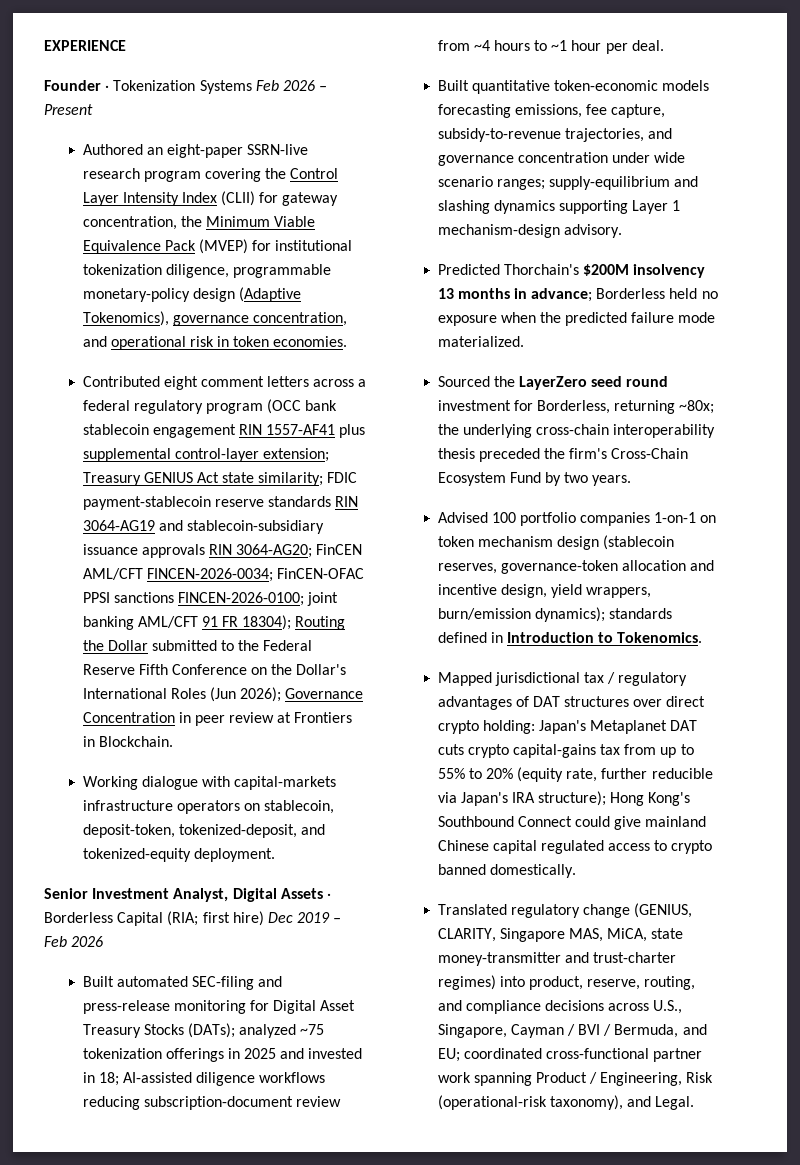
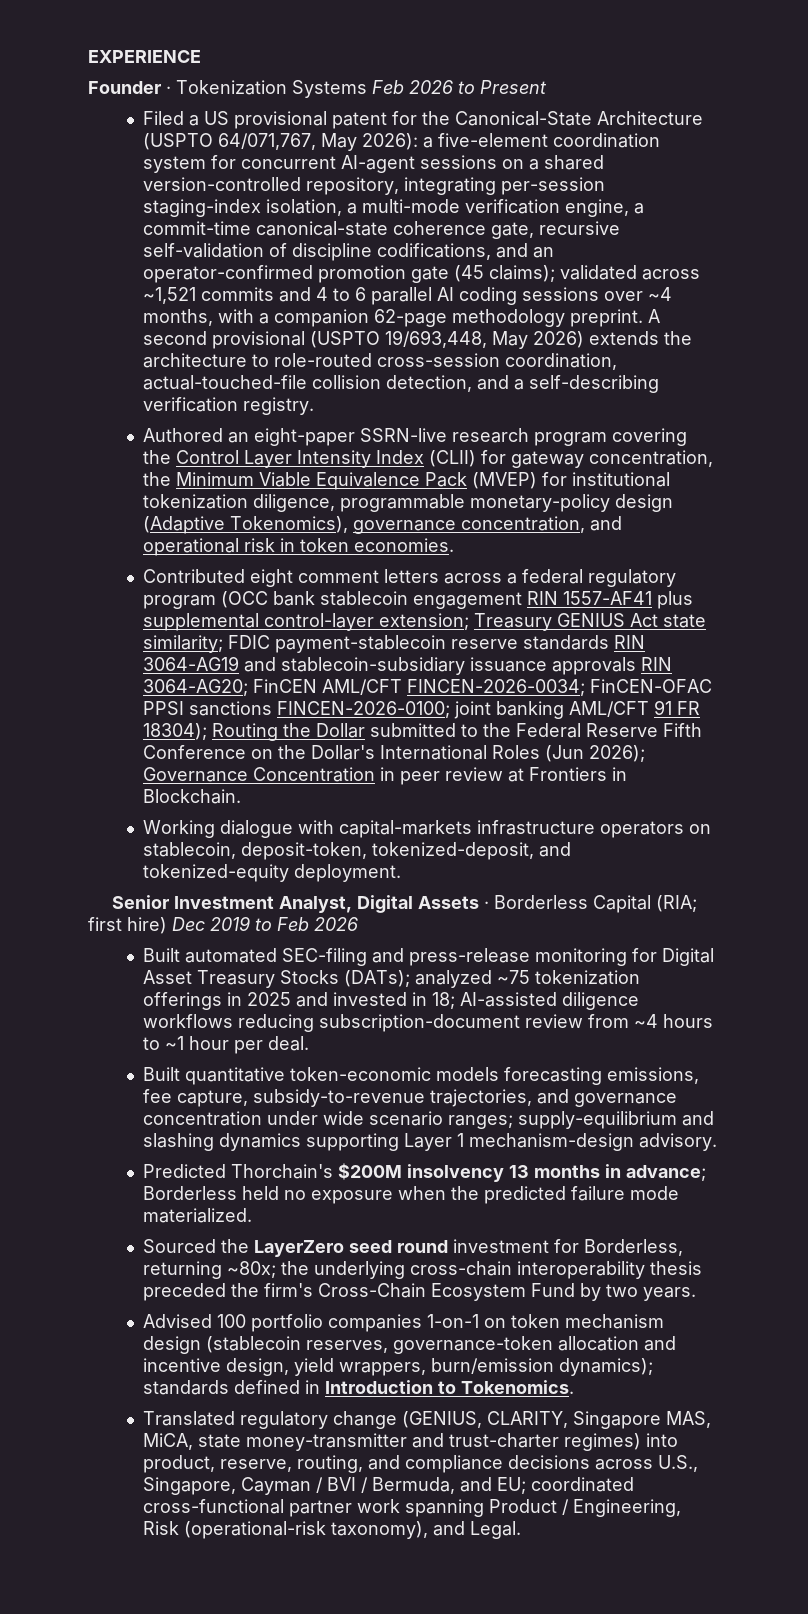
- Founder · Tokenization Systems Feb 2026 – Present
+ Founder · Tokenization Systems Feb 2026 to Present
+ Filed a US provisional patent for the Canonical-State Architecture (USPTO 64/071,767, May 2026): a five-element coordination system for concurrent AI-agent sessions on a shared version-controlled repository, integrating per-session staging-index isolation, a multi-mode verification engine, a commit-time canonical-state coherence gate, recursive self-validation of discipline codifications, and an operator-confirmed promotion gate (45 claims); validated across ~1,521 commits and 4 to 6 parallel AI coding sessions over ~4 months, with a companion 62-page methodology preprint. A second provisional (USPTO 19/693,448, May 2026) extends the architecture to role-routed cross-session coordination, actual-touched-file collision detection, and a self-describing verification registry.
- Senior Investment Analyst, Digital Assets · Borderless Capital (RIA; first hire) Dec 2019 – Feb 2026
+ Senior Investment Analyst, Digital Assets · Borderless Capital (RIA; first hire) Dec 2019 to Feb 2026
- Mapped jurisdictional tax / regulatory advantages of DAT structures over direct crypto holding: Japan's Metaplanet DAT cuts crypto capital-gains tax from up to 55% to 20% (equity rate, further reducible via Japan's IRA structure); Hong Kong's Southbound Connect could give mainland Chinese capital regulated access to crypto banned domestically.

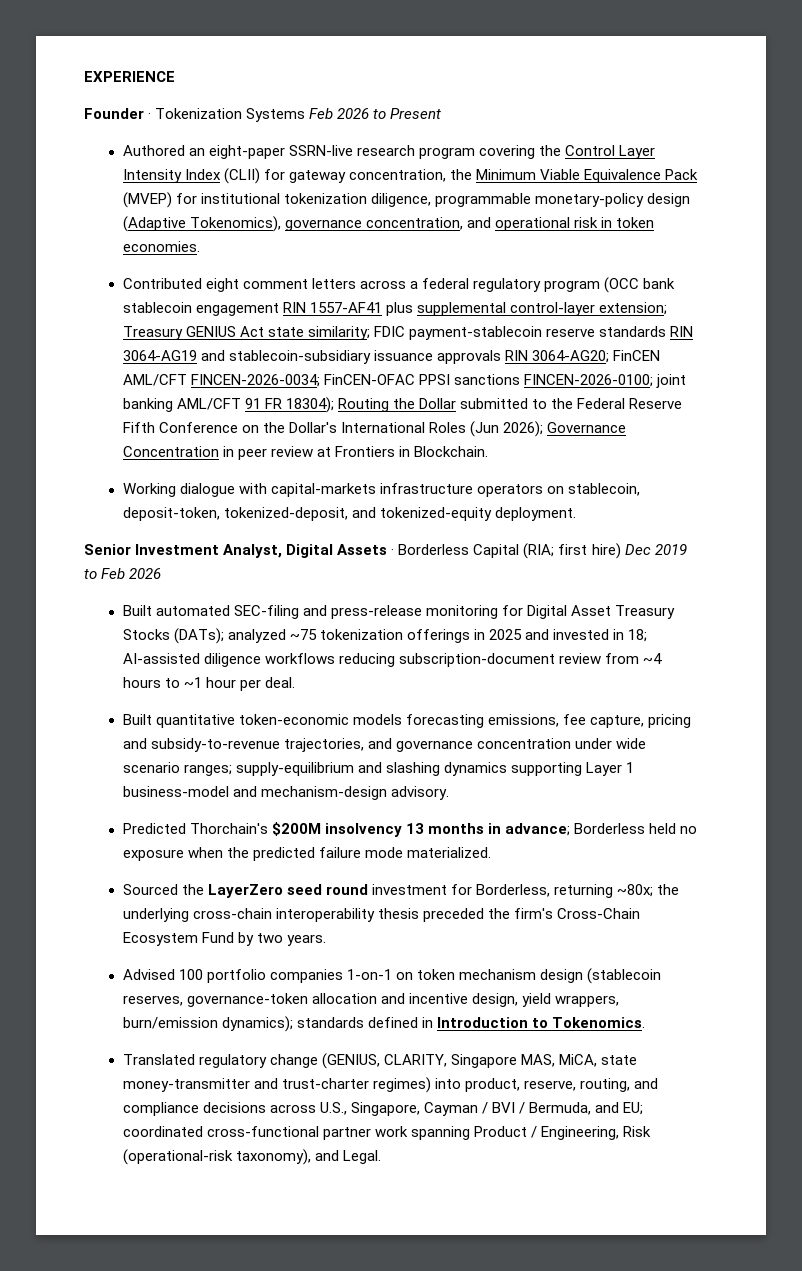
- Filed a US provisional patent for the Canonical-State Architecture (USPTO 64/071,767, May 2026): a five-element coordination system for concurrent AI-agent sessions on a shared version-controlled repository, integrating per-session staging-index isolation, a multi-mode verification engine, a commit-time canonical-state coherence gate, recursive self-validation of discipline codifications, and an operator-confirmed promotion gate (45 claims); validated across ~1,521 commits and 4 to 6 parallel AI coding sessions over ~4 months, with a companion 62-page methodology preprint. A second provisional (USPTO 19/693,448, May 2026) extends the architecture to role-routed cross-session coordination, actual-touched-file collision detection, and a self-describing verification registry.
- Built quantitative token-economic models forecasting emissions, fee capture, subsidy-to-revenue trajectories, and governance concentration under wide scenario ranges; supply-equilibrium and slashing dynamics supporting Layer 1 mechanism-design advisory.
+ Built quantitative token-economic models forecasting emissions, fee capture, pricing and subsidy-to-revenue trajectories, and governance concentration under wide scenario ranges; supply-equilibrium and slashing dynamics supporting Layer 1 business-model and mechanism-design advisory.

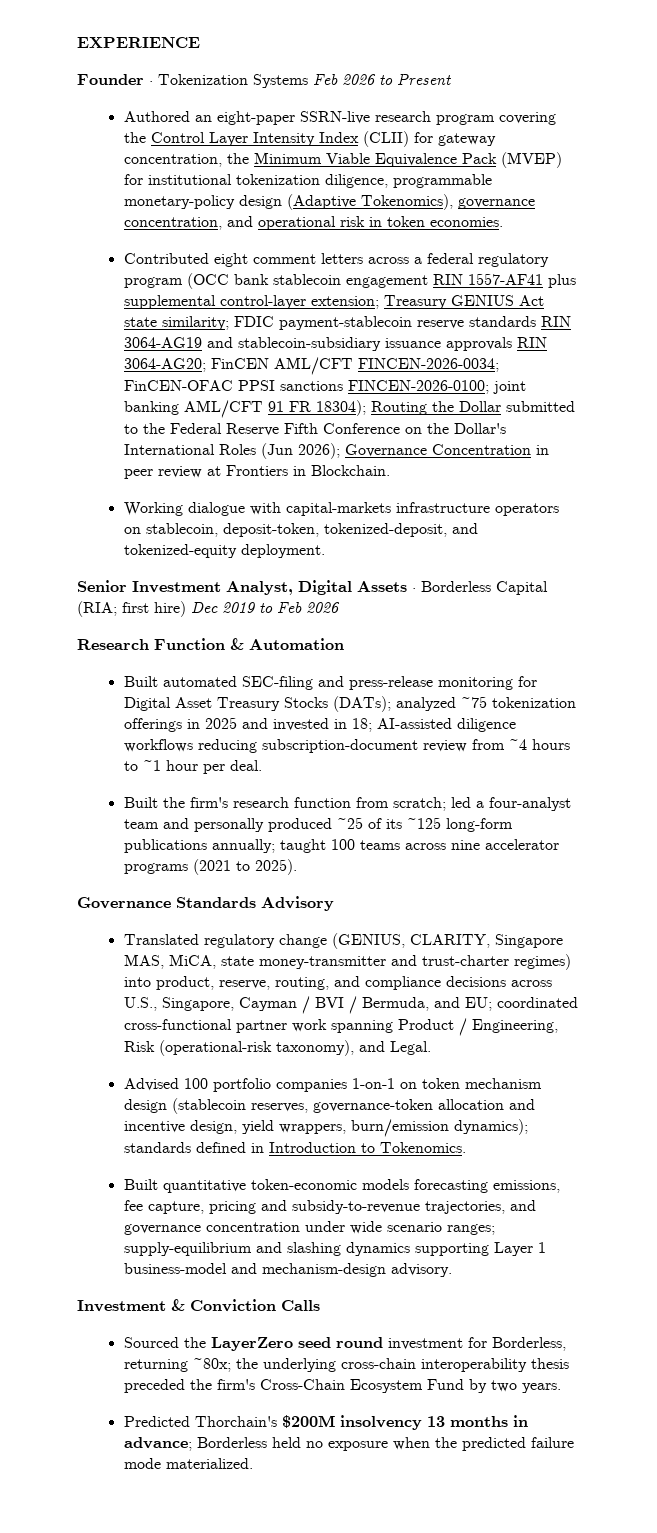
+ Research Function & Automation
- Built quantitative token-economic models forecasting emissions, fee capture, pricing and subsidy-to-revenue trajectories, and governance concentration under wide scenario ranges; supply-equilibrium and slashing dynamics supporting Layer 1 business-model and mechanism-design advisory.
- Predicted Thorchain's $200M insolvency 13 months in advance; Borderless held no exposure when the predicted failure mode materialized.
- Sourced the LayerZero seed round investment for Borderless, returning ~80x; the underlying cross-chain interoperability thesis preceded the firm's Cross-Chain Ecosystem Fund by two years.
- Advised 100 portfolio companies 1-on-1 on token mechanism design (stablecoin reserves, governance-token allocation and incentive design, yield wrappers, burn/emission dynamics); standards defined in Introduction to Tokenomics.
+ Built the firm's research function from scratch; led a four-analyst team and personally produced ~25 of its ~125 long-form publications annually; taught 100 teams across nine accelerator programs (2021 to 2025).
+ Governance Standards Advisory
+ Advised 100 portfolio companies 1-on-1 on token mechanism design (stablecoin reserves, governance-token allocation and incentive design, yield wrappers, burn/emission dynamics); standards defined in Introduction to Tokenomics.
+ Built quantitative token-economic models forecasting emissions, fee capture, pricing and subsidy-to-revenue trajectories, and governance concentration under wide scenario ranges; supply-equilibrium and slashing dynamics supporting Layer 1 business-model and mechanism-design advisory.
+ Investment & Conviction Calls
+ Sourced the LayerZero seed round investment for Borderless, returning ~80x; the underlying cross-chain interoperability thesis preceded the firm's Cross-Chain Ecosystem Fund by two years.
+ Predicted Thorchain's $200M insolvency 13 months in advance; Borderless held no exposure when the predicted failure mode materialized.

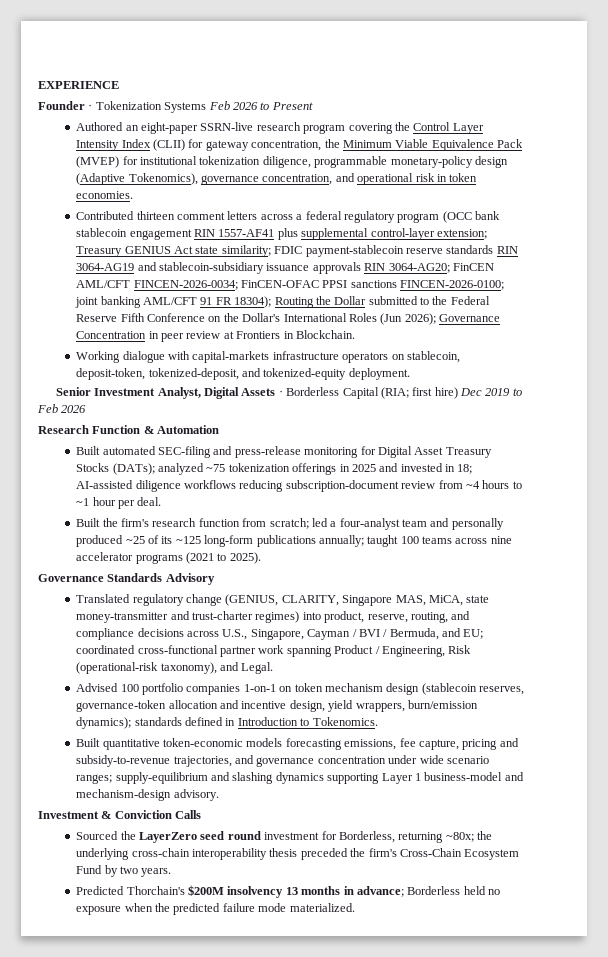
- Contributed eight comment letters across a federal regulatory program (OCC bank stablecoin engagement RIN 1557-AF41 plus supplemental control-layer extension;
+ Contributed thirteen comment letters across a federal regulatory program (OCC bank stablecoin engagement RIN 1557-AF41 plus supplemental control-layer extension;

